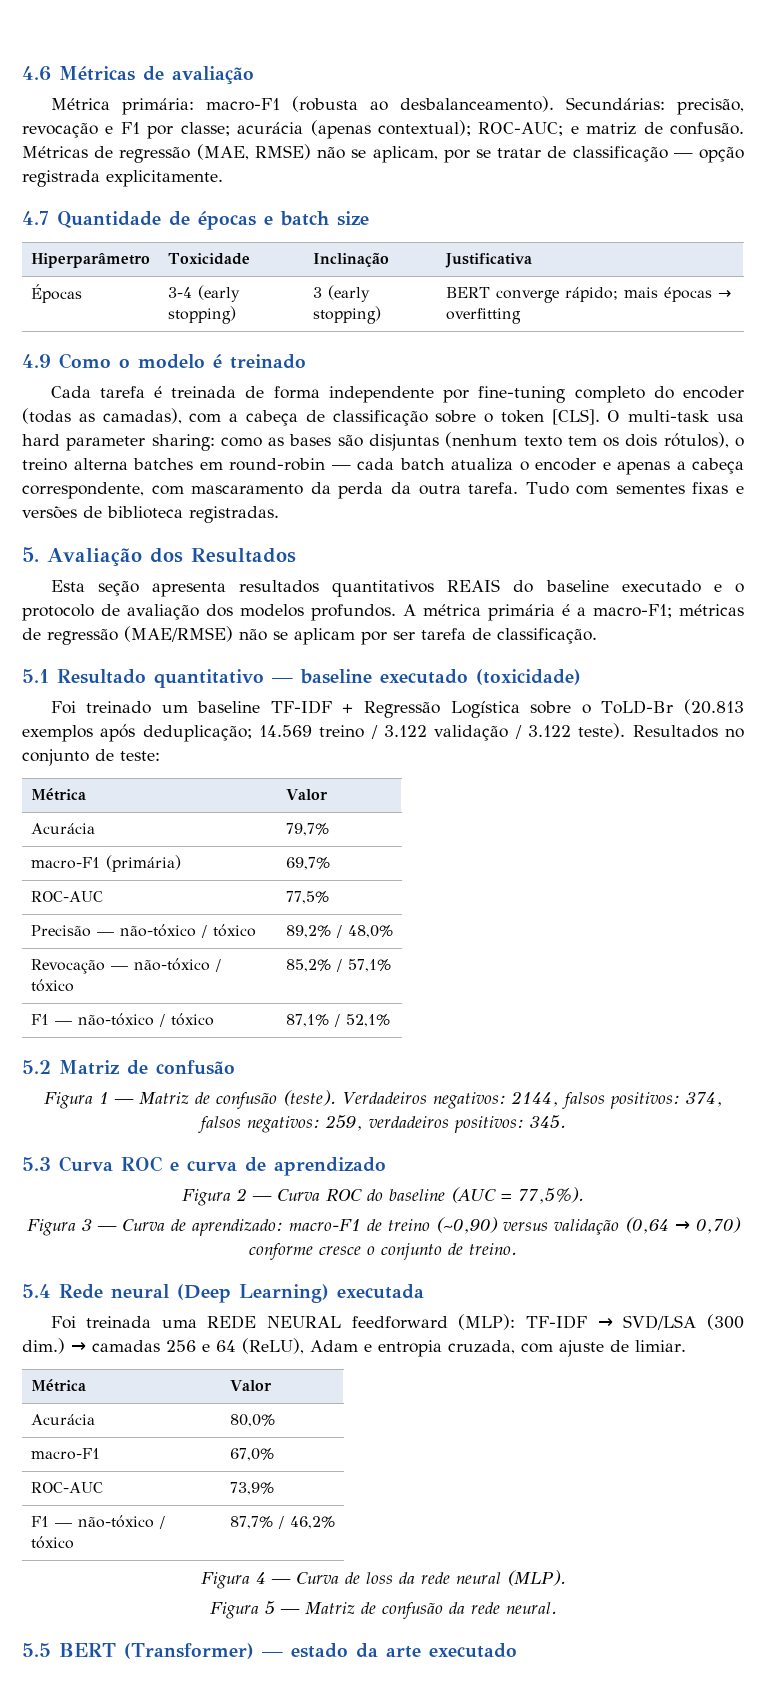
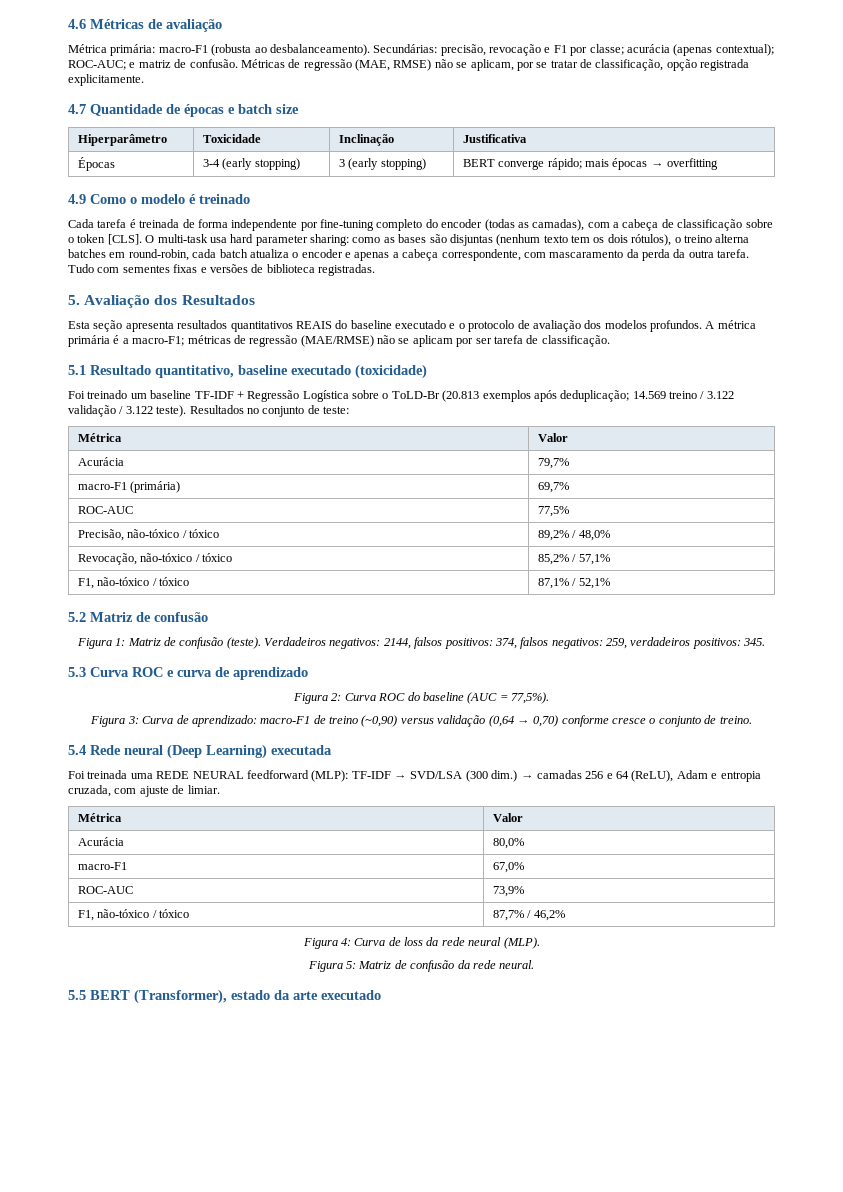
- Métricas de regressão (MAE, RMSE) não se aplicam, por se tratar de classificação — opção registrada explicitamente.
+ Métricas de regressão (MAE, RMSE) não se aplicam, por se tratar de classificação, opção registrada explicitamente.
- O multi-task usa hard parameter sharing: como as bases são disjuntas (nenhum texto tem os dois rótulos), o treino alterna batches em round-robin — cada batch atualiza o encoder e apenas a cabeça correspondente, com mascaramento da perda da outra tarefa.
+ O multi-task usa hard parameter sharing: como as bases são disjuntas (nenhum texto tem os dois rótulos), o treino alterna batches em round-robin, cada batch atualiza o encoder e apenas a cabeça correspondente, com mascaramento da perda da outra tarefa.
- 5.1 Resultado quantitativo — baseline executado (toxicidade)
+ 5.1 Resultado quantitativo, baseline executado (toxicidade)
- Precisão — não-tóxico / tóxico | 89,2% / 48,0%
+ Precisão, não-tóxico / tóxico | 89,2% / 48,0%
- Revocação — não-tóxico / tóxico | 85,2% / 57,1%
+ Revocação, não-tóxico / tóxico | 85,2% / 57,1%
- F1 — não-tóxico / tóxico | 87,1% / 52,1%
+ F1, não-tóxico / tóxico | 87,1% / 52,1%
- Figura 1 — Matriz de confusão (teste).
+ Figura 1: Matriz de confusão (teste).
- Figura 2 — Curva ROC do baseline (AUC = 77,5%).
+ Figura 2: Curva ROC do baseline (AUC = 77,5%).
- Figura 3 — Curva de aprendizado: macro-F1 de treino (~0,90) versus validação (0,64 → 0,70) conforme cresce o conjunto de treino.
+ Figura 3: Curva de aprendizado: macro-F1 de treino (~0,90) versus validação (0,64 → 0,70) conforme cresce o conjunto de treino.
- F1 — não-tóxico / tóxico | 87,7% / 46,2%
+ F1, não-tóxico / tóxico | 87,7% / 46,2%
- Figura 4 — Curva de loss da rede neural (MLP).
+ Figura 4: Curva de loss da rede neural (MLP).
- Figura 5 — Matriz de confusão da rede neural.
+ Figura 5: Matriz de confusão da rede neural.
- 5.5 BERT (Transformer) — estado da arte executado
+ 5.5 BERT (Transformer), estado da arte executado

